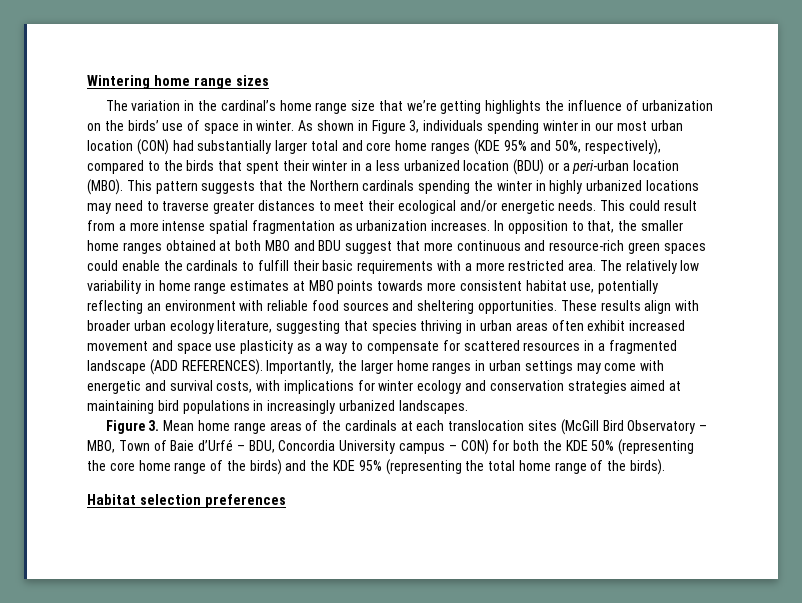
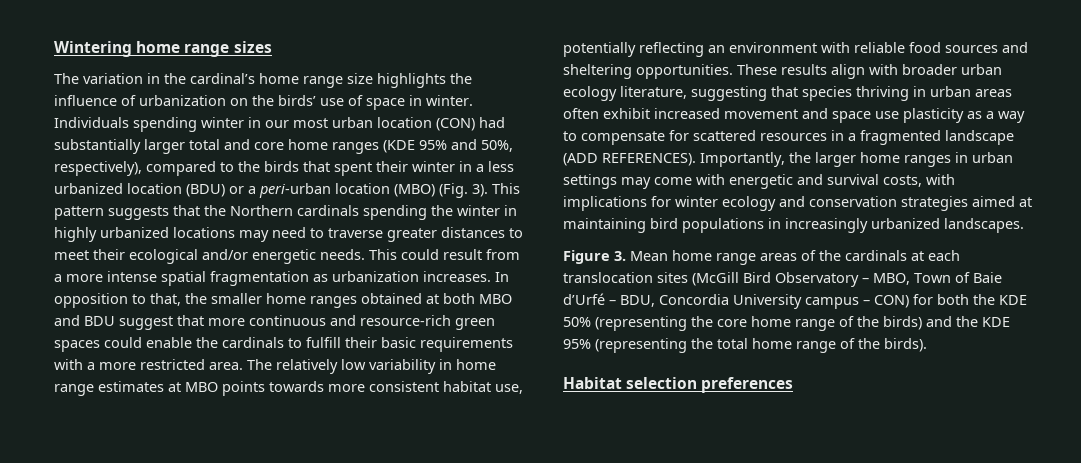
- The variation in the cardinal’s home range size that we’re getting highlights the influence of urbanization on the birds’ use of space in winter.
+ The variation in the cardinal’s home range size highlights the influence of urbanization on the birds’ use of space in winter.
- As shown in Figure 3, individuals spending winter in our most urban location (CON) had substantially larger total and core home ranges (KDE 95% and 50%, respectively), compared to the birds that spent their winter in a less urbanized location (BDU) or a peri-urban location (MBO).
+ Individuals spending winter in our most urban location (CON) had substantially larger total and core home ranges (KDE 95% and 50%, respectively), compared to the birds that spent their winter in a less urbanized location (BDU) or a peri-urban location (MBO) (Fig. 3).

